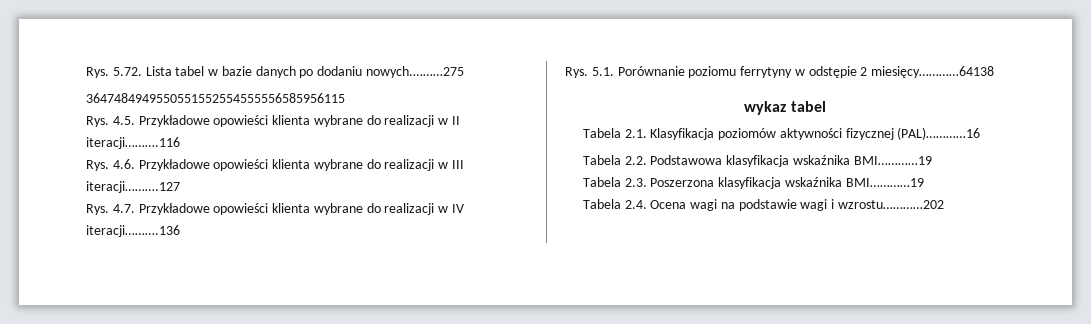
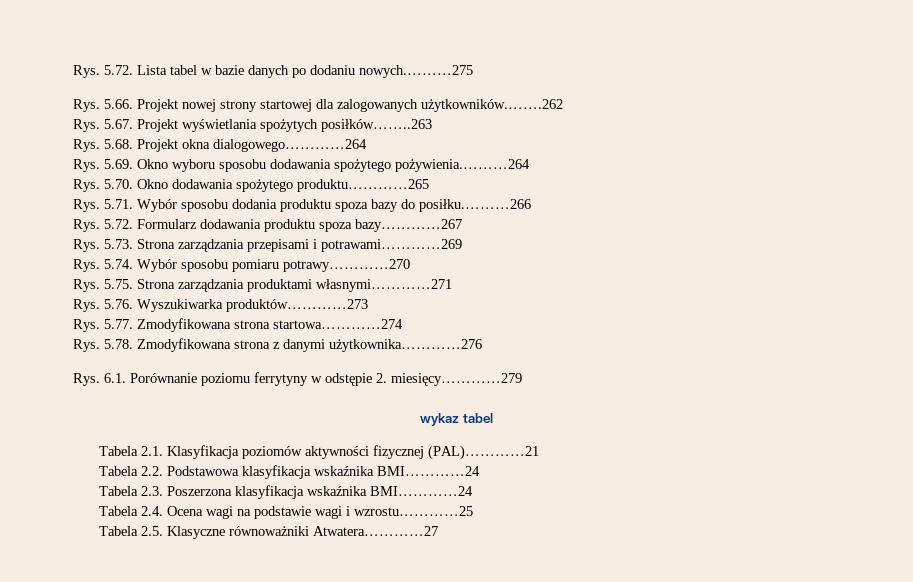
- 3647484949550551552554555556585956115
- Rys. 4.5. Przykładowe opowieści klienta wybrane do realizacji w II iteracji……….116
- Rys. 4.6. Przykładowe opowieści klienta wybrane do realizacji w III iteracji……….127
- Rys. 4.7. Przykładowe opowieści klienta wybrane do realizacji w IV iteracji……….136
- Rys. 5.1. Porównanie poziomu ferrytyny w odstępie 2 miesięcy…………64138
+ Rys. 5.66. Projekt nowej strony startowej dla zalogowanych użytkowników.…….262
+ Rys. 5.67. Projekt wyświetlania spożytych posiłków……..263
+ Rys. 5.68. Projekt okna dialogowego…………264
+ Rys. 5.69. Okno wyboru sposobu dodawania spożytego pożywienia.………264
+ Rys. 5.70. Okno dodawania spożytego produktu…………265
+ Rys. 5.71. Wybór sposobu dodania produktu spoza bazy do posiłku.………266
+ Rys. 5.72. Formularz dodawania produktu spoza bazy…………267
+ Rys. 5.73. Strona zarządzania przepisami i potrawami…………269
+ Rys. 5.74. Wybór sposobu pomiaru potrawy…………270
+ Rys. 5.75. Strona zarządzania produktami własnymi…………271
+ Rys. 5.76. Wyszukiwarka produktów…………273
+ Rys. 5.77. Zmodyfikowana strona startowa…………274
+ Rys. 5.78. Zmodyfikowana strona z danymi użytkownika…………276
+ Rys. 6.1. Porównanie poziomu ferrytyny w odstępie 2. miesięcy…………279
- Tabela 2.1. Klasyfikacja poziomów aktywności fizycznej (PAL)…………16
+ Tabela 2.1. Klasyfikacja poziomów aktywności fizycznej (PAL)…………21
- Tabela 2.2. Podstawowa klasyfikacja wskaźnika BMI…………19
+ Tabela 2.2. Podstawowa klasyfikacja wskaźnika BMI…………24
- Tabela 2.3. Poszerzona klasyfikacja wskaźnika BMI…………19
+ Tabela 2.3. Poszerzona klasyfikacja wskaźnika BMI…………24
- Tabela 2.4. Ocena wagi na podstawie wagi i wzrostu…………202
+ Tabela 2.4. Ocena wagi na podstawie wagi i wzrostu…………25
+ Tabela 2.5. Klasyczne równoważniki Atwatera…………27

